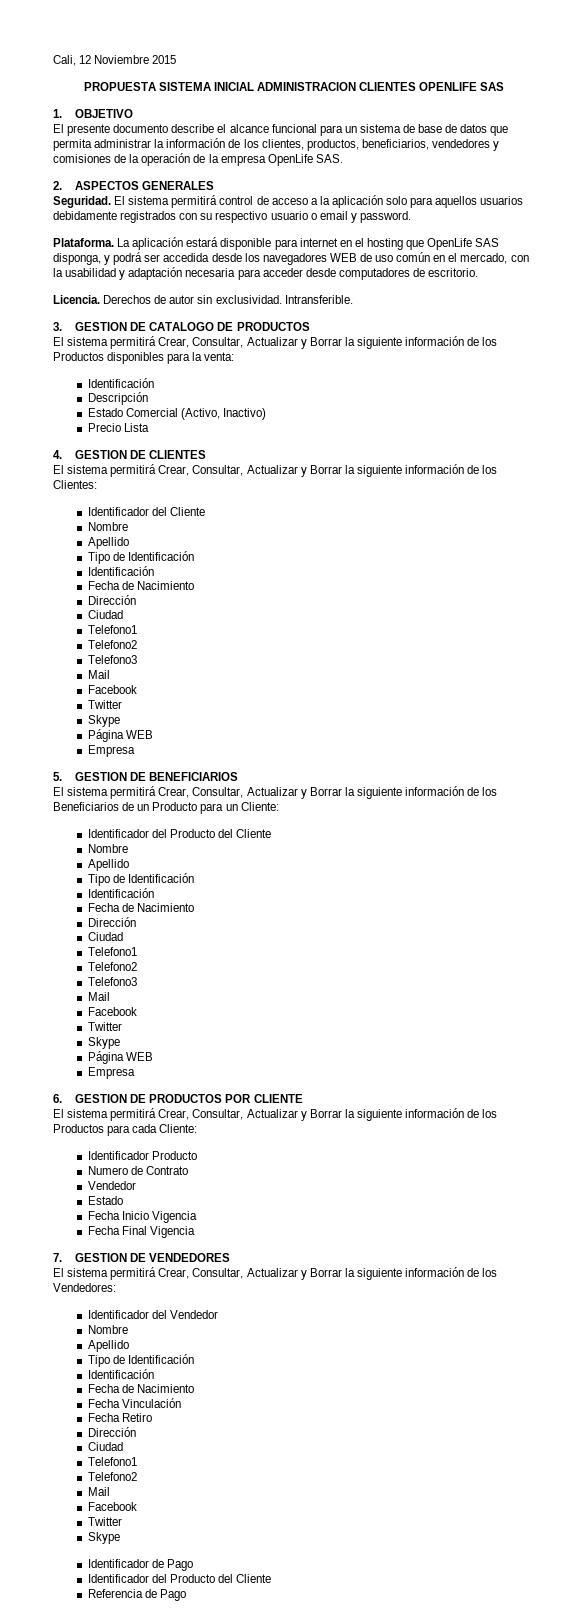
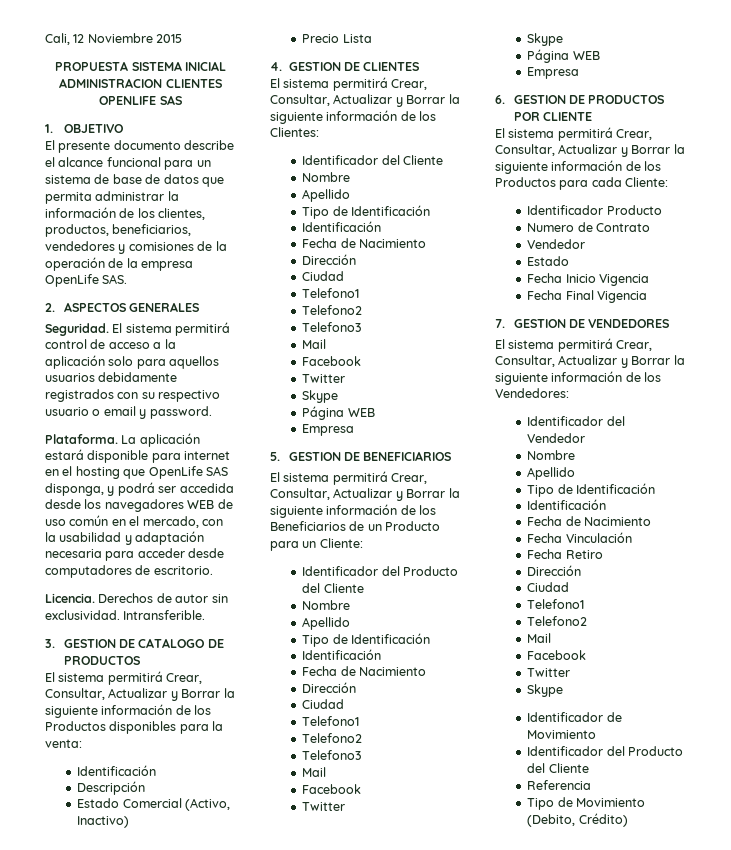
- Identificador de Pago
+ Identificador de Movimiento
- Referencia de Pago
+ Referencia
+ Tipo de Movimiento (Debito, Crédito)

